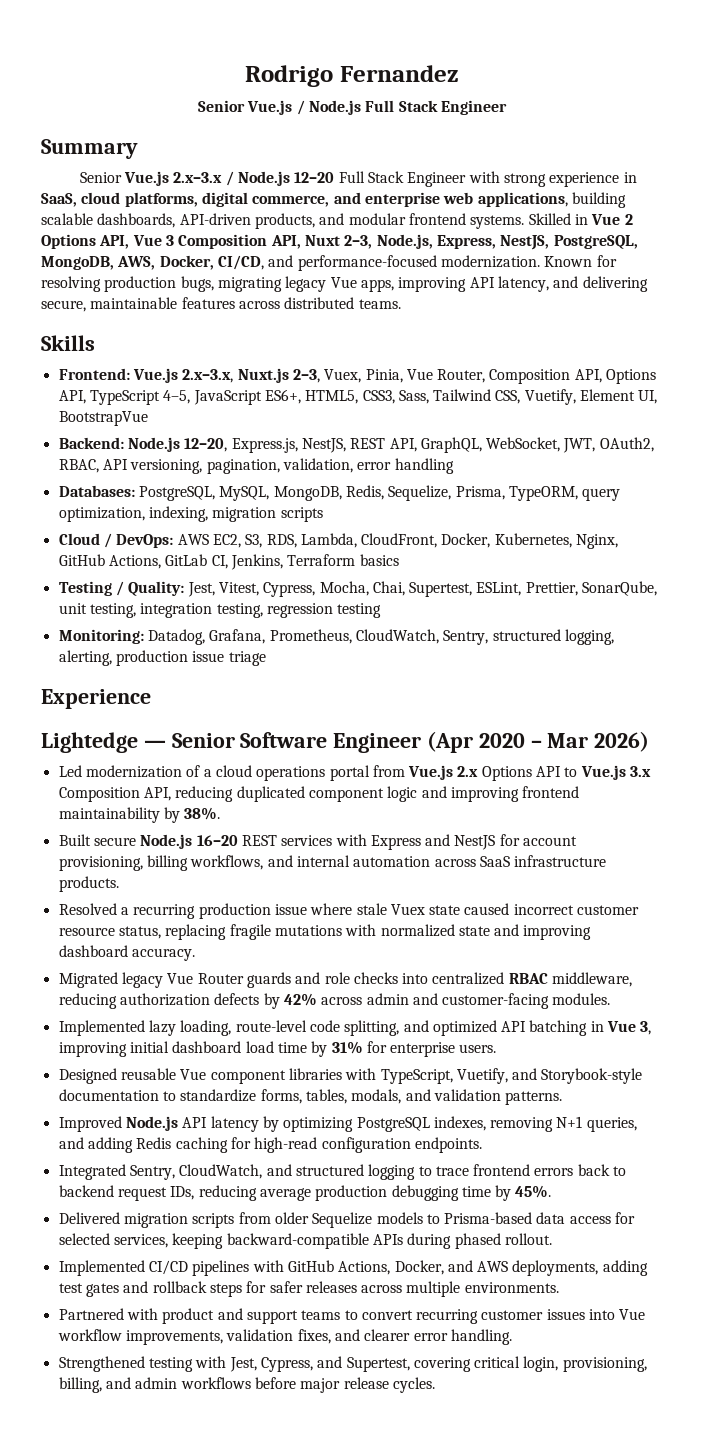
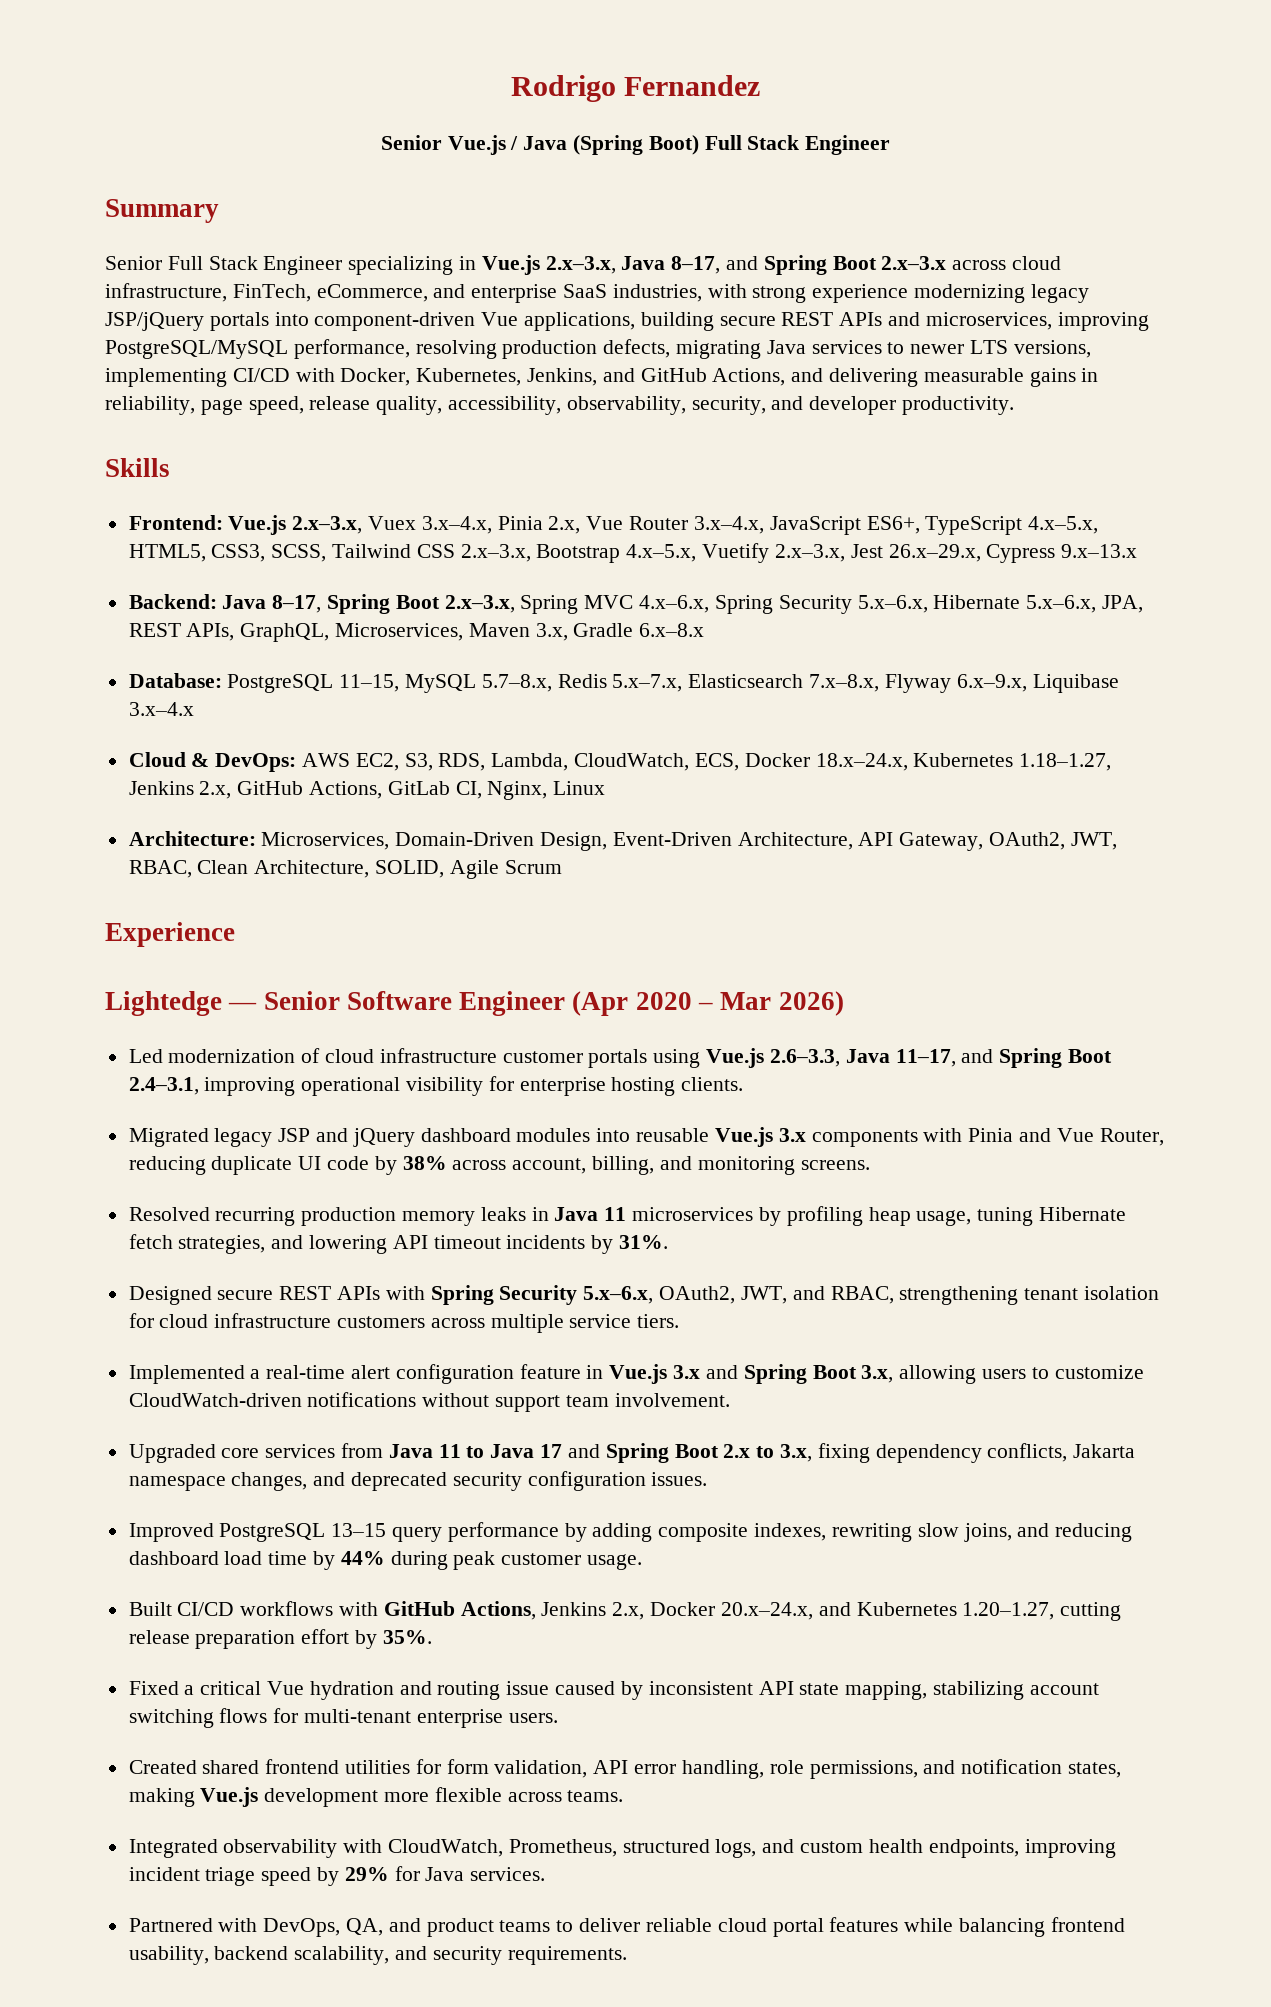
- Senior Vue.js / Node.js Full Stack Engineer
+ Senior Vue.js / Java (Spring Boot) Full Stack Engineer
- Senior Vue.js 2.x–3.x / Node.js 12–20 Full Stack Engineer with strong experience in SaaS, cloud platforms, digital commerce, and enterprise web applications, building scalable dashboards, API-driven products, and modular frontend systems. Skilled in Vue 2 Options API, Vue 3 Composition API, Nuxt 2–3, Node.js, Express, NestJS, PostgreSQL, MongoDB, AWS, Docker, CI/CD, and performance-focused modernization. Known for resolving production bugs, migrating legacy Vue apps, improving API latency, and delivering secure, maintainable features across distributed teams.
+ Senior Full Stack Engineer specializing in Vue.js 2.x–3.x, Java 8–17, and Spring Boot 2.x–3.x across cloud infrastructure, FinTech, eCommerce, and enterprise SaaS industries, with strong experience modernizing legacy JSP/jQuery portals into component-driven Vue applications, building secure REST APIs and microservices, improving PostgreSQL/MySQL performance, resolving production defects, migrating Java services to newer LTS versions, implementing CI/CD with Docker, Kubernetes, Jenkins, and GitHub Actions, and delivering measurable gains in reliability, page speed, release quality, accessibility, observability, security, and developer productivity.
  Skills
- Frontend: Vue.js 2.x–3.x, Nuxt.js 2–3, Vuex, Pinia, Vue Router, Composition API, Options API, TypeScript 4–5, JavaScript ES6+, HTML5, CSS3, Sass, Tailwind CSS, Vuetify, Element UI, BootstrapVue
- Backend: Node.js 12–20, Express.js, NestJS, REST API, GraphQL, WebSocket, JWT, OAuth2, RBAC, API versioning, pagination, validation, error handling
- Databases: PostgreSQL, MySQL, MongoDB, Redis, Sequelize, Prisma, TypeORM, query optimization, indexing, migration scripts
+ Frontend: Vue.js 2.x–3.x, Vuex 3.x–4.x, Pinia 2.x, Vue Router 3.x–4.x, JavaScript ES6+, TypeScript 4.x–5.x, HTML5, CSS3, SCSS, Tailwind CSS 2.x–3.x, Bootstrap 4.x–5.x, Vuetify 2.x–3.x, Jest 26.x–29.x, Cypress 9.x–13.x
+ Backend: Java 8–17, Spring Boot 2.x–3.x, Spring MVC 4.x–6.x, Spring Security 5.x–6.x, Hibernate 5.x–6.x, JPA, REST APIs, GraphQL, Microservices, Maven 3.x, Gradle 6.x–8.x
+ Database: PostgreSQL 11–15, MySQL 5.7–8.x, Redis 5.x–7.x, Elasticsearch 7.x–8.x, Flyway 6.x–9.x, Liquibase 3.x–4.x
- Cloud / DevOps: AWS EC2, S3, RDS, Lambda, CloudFront, Docker, Kubernetes, Nginx, GitHub Actions, GitLab CI, Jenkins, Terraform basics
- Testing / Quality: Jest, Vitest, Cypress, Mocha, Chai, Supertest, ESLint, Prettier, SonarQube, unit testing, integration testing, regression testing
- Monitoring: Datadog, Grafana, Prometheus, CloudWatch, Sentry, structured logging, alerting, production issue triage
+ Cloud & DevOps: AWS EC2, S3, RDS, Lambda, CloudWatch, ECS, Docker 18.x–24.x, Kubernetes 1.18–1.27, Jenkins 2.x, GitHub Actions, GitLab CI, Nginx, Linux
+ Architecture: Microservices, Domain-Driven Design, Event-Driven Architecture, API Gateway, OAuth2, JWT, RBAC, Clean Architecture, SOLID, Agile Scrum
- Led modernization of a cloud operations portal from Vue.js 2.x Options API to Vue.js 3.x Composition API, reducing duplicated component logic and improving frontend maintainability by 38%.
- Built secure Node.js 16–20 REST services with Express and NestJS for account provisioning, billing workflows, and internal automation across SaaS infrastructure products.
- Resolved a recurring production issue where stale Vuex state caused incorrect customer resource status, replacing fragile mutations with normalized state and improving dashboard accuracy.
- Migrated legacy Vue Router guards and role checks into centralized RBAC middleware, reducing authorization defects by 42% across admin and customer-facing modules.
- Implemented lazy loading, route-level code splitting, and optimized API batching in Vue 3, improving initial dashboard load time by 31% for enterprise users.
- Designed reusable Vue component libraries with TypeScript, Vuetify, and Storybook-style documentation to standardize forms, tables, modals, and validation patterns.
- Improved Node.js API latency by optimizing PostgreSQL indexes, removing N+1 queries, and adding Redis caching for high-read configuration endpoints.
- Integrated Sentry, CloudWatch, and structured logging to trace frontend errors back to backend request IDs, reducing average production debugging time by 45%.
- Delivered migration scripts from older Sequelize models to Prisma-based data access for selected services, keeping backward-compatible APIs during phased rollout.
- Implemented CI/CD pipelines with GitHub Actions, Docker, and AWS deployments, adding test gates and rollback steps for safer releases across multiple environments.
- Partnered with product and support teams to convert recurring customer issues into Vue workflow improvements, validation fixes, and clearer error handling.
- Strengthened testing with Jest, Cypress, and Supertest, covering critical login, provisioning, billing, and admin workflows before major release cycles.
+ Led modernization of cloud infrastructure customer portals using Vue.js 2.6–3.3, Java 11–17, and Spring Boot 2.4–3.1, improving operational visibility for enterprise hosting clients.
+ Migrated legacy JSP and jQuery dashboard modules into reusable Vue.js 3.x components with Pinia and Vue Router, reducing duplicate UI code by 38% across account, billing, and monitoring screens.
+ Resolved recurring production memory leaks in Java 11 microservices by profiling heap usage, tuning Hibernate fetch strategies, and lowering API timeout incidents by 31%.
+ Designed secure REST APIs with Spring Security 5.x–6.x, OAuth2, JWT, and RBAC, strengthening tenant isolation for cloud infrastructure customers across multiple service tiers.
+ Implemented a real-time alert configuration feature in Vue.js 3.x and Spring Boot 3.x, allowing users to customize CloudWatch-driven notifications without support team involvement.
+ Upgraded core services from Java 11 to Java 17 and Spring Boot 2.x to 3.x, fixing dependency conflicts, Jakarta namespace changes, and deprecated security configuration issues.
+ Improved PostgreSQL 13–15 query performance by adding composite indexes, rewriting slow joins, and reducing dashboard load time by 44% during peak customer usage.
+ Built CI/CD workflows with GitHub Actions, Jenkins 2.x, Docker 20.x–24.x, and Kubernetes 1.20–1.27, cutting release preparation effort by 35%.
+ Fixed a critical Vue hydration and routing issue caused by inconsistent API state mapping, stabilizing account switching flows for multi-tenant enterprise users.
+ Created shared frontend utilities for form validation, API error handling, role permissions, and notification states, making Vue.js development more flexible across teams.
+ Integrated observability with CloudWatch, Prometheus, structured logs, and custom health endpoints, improving incident triage speed by 29% for Java services.
+ Partnered with DevOps, QA, and product teams to deliver reliable cloud portal features while balancing frontend usability, backend scalability, and security requirements.

